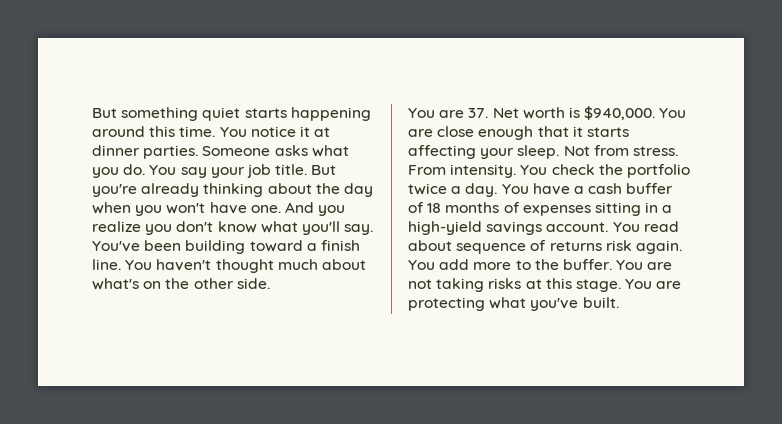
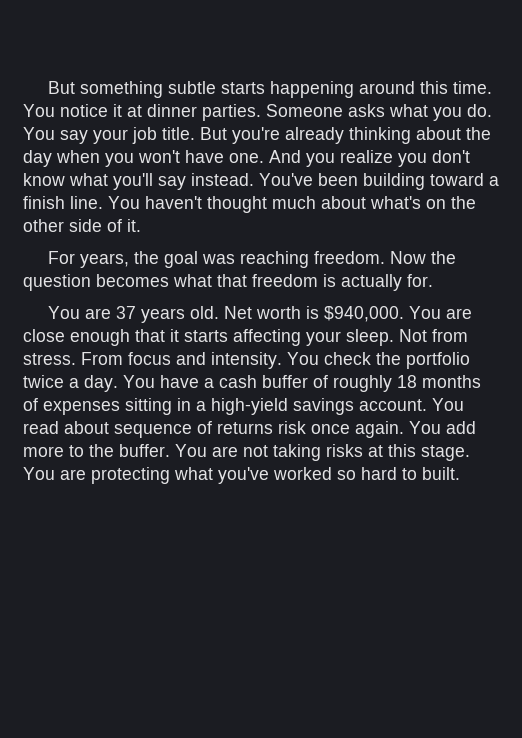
- But something quiet starts happening around this time.
+ But something subtle starts happening around this time.
- And you realize you don't know what you'll say.
+ And you realize you don't know what you'll say instead.
- You haven't thought much about what's on the other side.
- You are 37. Net worth is $940,000.
+ You haven't thought much about what's on the other side of it.
+ For years, the goal was reaching freedom. Now the question becomes what that freedom is actually for.
+ You are 37 years old. Net worth is $940,000.
- From intensity.
+ From focus and intensity.
- You have a cash buffer of 18 months of expenses sitting in a high-yield savings account.
+ You have a cash buffer of roughly 18 months of expenses sitting in a high-yield savings account.
- You read about sequence of returns risk again.
+ You read about sequence of returns risk once again.
- You are protecting what you've built.
+ You are protecting what you've worked so hard to built.

